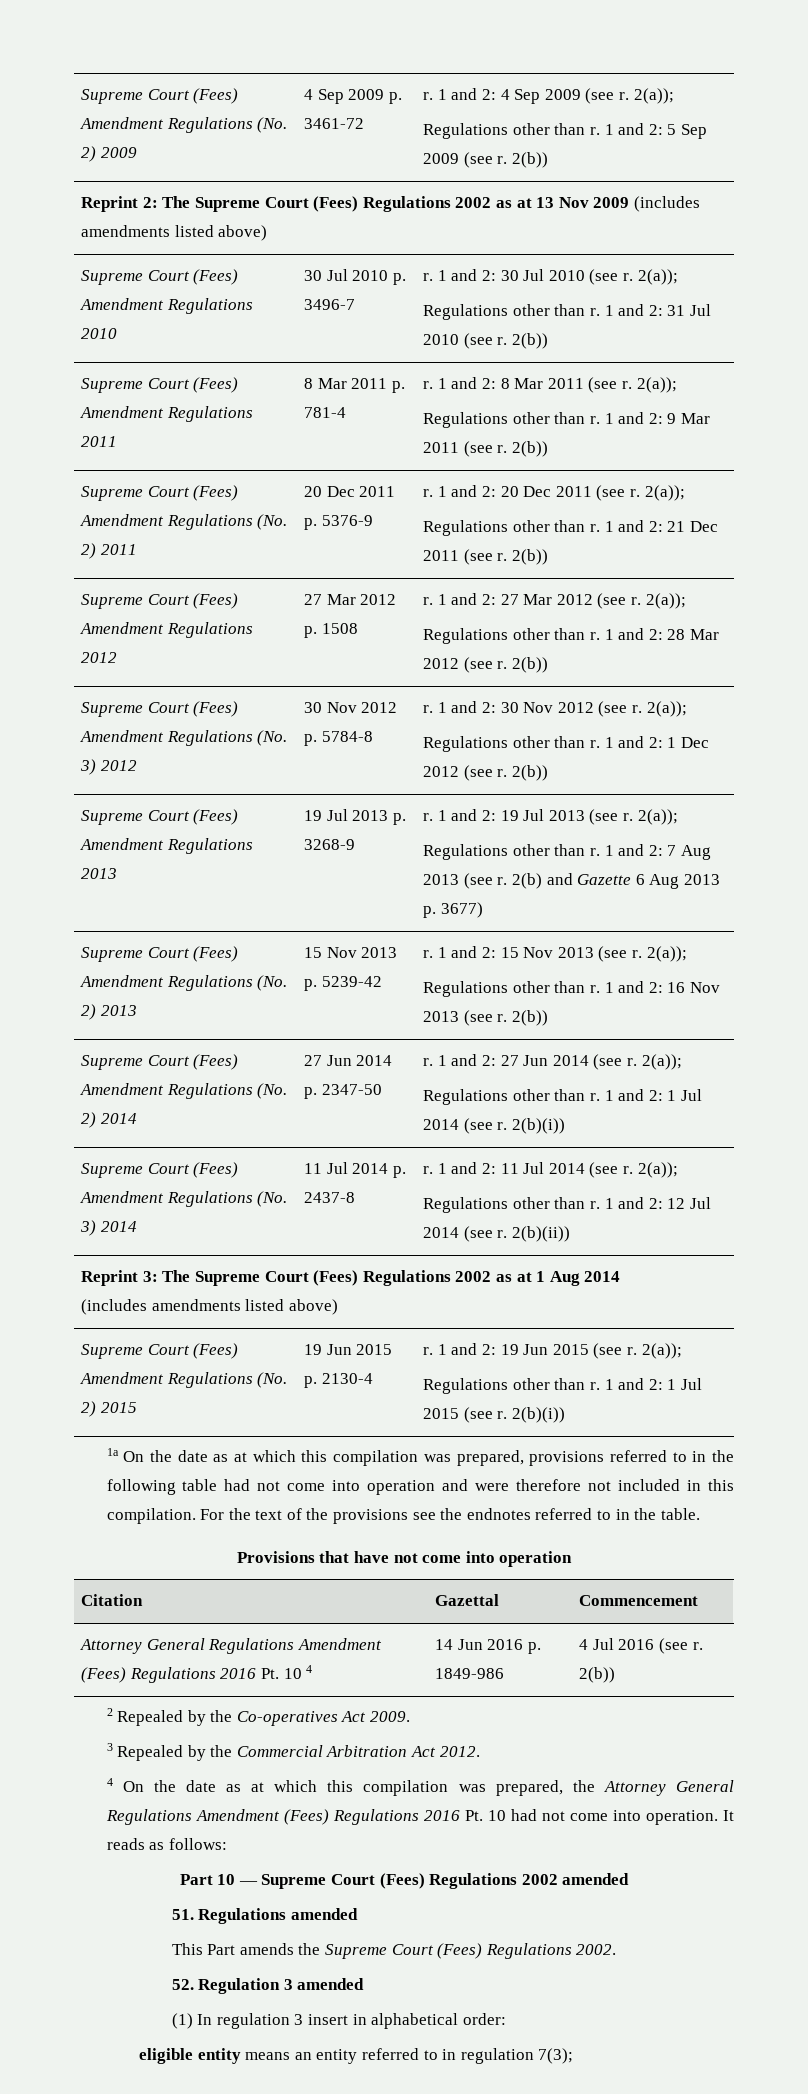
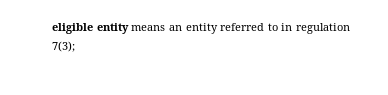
- Supreme Court (Fees) Amendment Regulations (No. 2) 2009 | 4 Sep 2009 p. 3461-72 | r. 1 and 2: 4 Sep 2009 (see r. 2(a));
- Regulations other than r. 1 and 2: 5 Sep 2009 (see r. 2(b))
- Reprint 2: The Supreme Court (Fees) Regulations 2002 as at 13 Nov 2009 (includes amendments listed above)
- Supreme Court (Fees) Amendment Regulations 2010 | 30 Jul 2010 p. 3496-7 | r. 1 and 2: 30 Jul 2010 (see r. 2(a));
- Regulations other than r. 1 and 2: 31 Jul 2010 (see r. 2(b))
- Supreme Court (Fees) Amendment Regulations 2011 | 8 Mar 2011 p. 781-4 | r. 1 and 2: 8 Mar 2011 (see r. 2(a));
- Regulations other than r. 1 and 2: 9 Mar 2011 (see r. 2(b))
- Supreme Court (Fees) Amendment Regulations (No. 2) 2011 | 20 Dec 2011 p. 5376-9 | r. 1 and 2: 20 Dec 2011 (see r. 2(a));
- Regulations other than r. 1 and 2: 21 Dec 2011 (see r. 2(b))
- Supreme Court (Fees) Amendment Regulations 2012 | 27 Mar 2012 p. 1508 | r. 1 and 2: 27 Mar 2012 (see r. 2(a));
- Regulations other than r. 1 and 2: 28 Mar 2012 (see r. 2(b))
- Supreme Court (Fees) Amendment Regulations (No. 3) 2012 | 30 Nov 2012 p. 5784-8 | r. 1 and 2: 30 Nov 2012 (see r. 2(a));
- Regulations other than r. 1 and 2: 1 Dec 2012 (see r. 2(b))
- Supreme Court (Fees) Amendment Regulations 2013 | 19 Jul 2013 p. 3268-9 | r. 1 and 2: 19 Jul 2013 (see r. 2(a));
- Regulations other than r. 1 and 2: 7 Aug 2013 (see r. 2(b) and Gazette 6 Aug 2013 p. 3677)
- Supreme Court (Fees) Amendment Regulations (No. 2) 2013 | 15 Nov 2013 p. 5239-42 | r. 1 and 2: 15 Nov 2013 (see r. 2(a));
- Regulations other than r. 1 and 2: 16 Nov 2013 (see r. 2(b))
- Supreme Court (Fees) Amendment Regulations (No. 2) 2014 | 27 Jun 2014 p. 2347-50 | r. 1 and 2: 27 Jun 2014 (see r. 2(a));
- Regulations other than r. 1 and 2: 1 Jul 2014 (see r. 2(b)(i))
- Supreme Court (Fees) Amendment Regulations (No. 3) 2014 | 11 Jul 2014 p. 2437-8 | r. 1 and 2: 11 Jul 2014 (see r. 2(a));
- Regulations other than r. 1 and 2: 12 Jul 2014 (see r. 2(b)(ii))
- Reprint 3: The Supreme Court (Fees) Regulations 2002 as at 1 Aug 2014
- (includes amendments listed above)
- Supreme Court (Fees) Amendment Regulations (No. 2) 2015 | 19 Jun 2015 p. 2130-4 | r. 1 and 2: 19 Jun 2015 (see r. 2(a));
- Regulations other than r. 1 and 2: 1 Jul 2015 (see r. 2(b)(i))
- 1a On the date as at which this compilation was prepared, provisions referred to in the following table had not come into operation and were therefore not included in this compilation. For the text of the provisions see the endnotes referred to in the table.
- Provisions that have not come into operation
- Citation | Gazettal | Commencement
- Attorney General Regulations Amendment (Fees) Regulations 2016 Pt. 10 4 | 14 Jun 2016 p. 1849-986 | 4 Jul 2016 (see r. 2(b))
- 2 Repealed by the Co-operatives Act 2009.
- 3 Repealed by the Commercial Arbitration Act 2012.
- 4 On the date as at which this compilation was prepared, the Attorney General Regulations Amendment (Fees) Regulations 2016 Pt. 10 had not come into operation. It reads as follows:
- Part 10 — Supreme Court (Fees) Regulations 2002 amended
- 51. Regulations amended
- This Part amends the Supreme Court (Fees) Regulations 2002.
- 52. Regulation 3 amended
- (1) In regulation 3 insert in alphabetical order:

